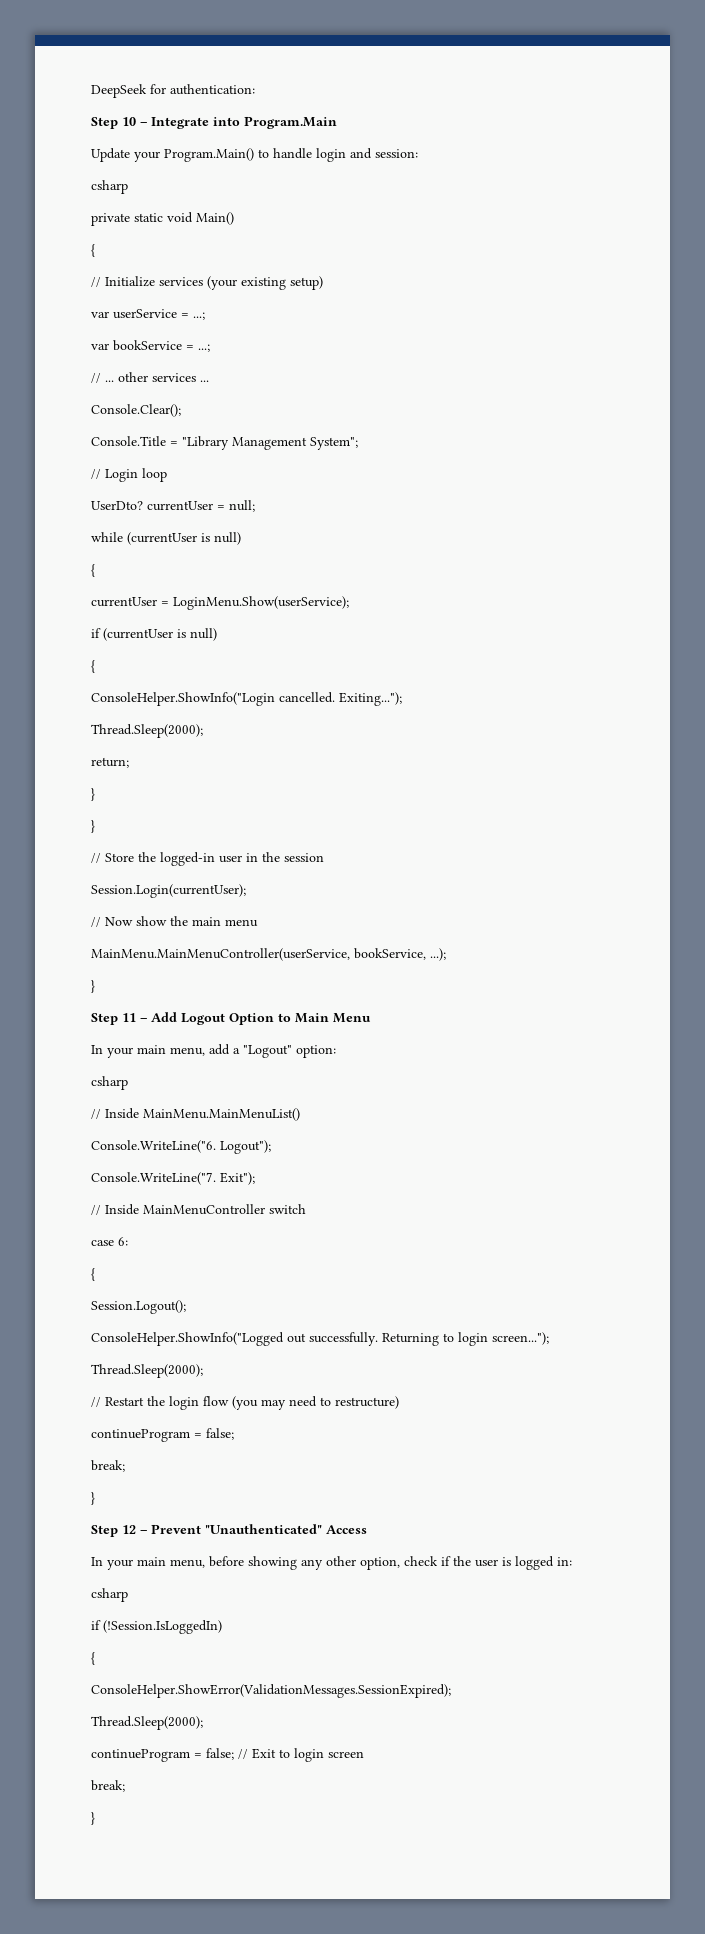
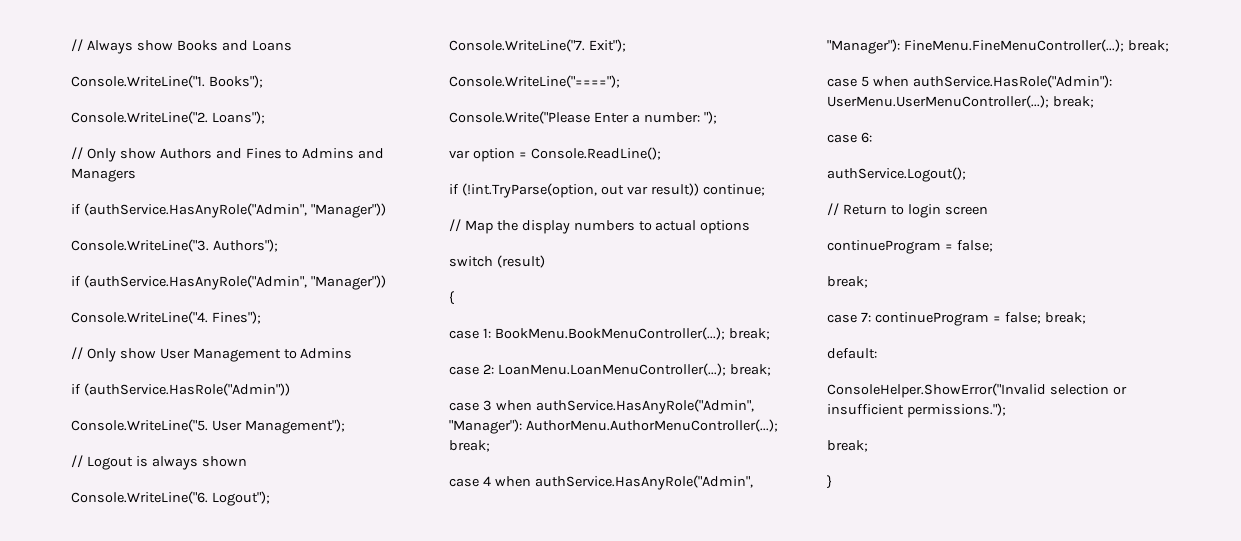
- DeepSeek for authentication:
- Step 10 – Integrate into Program.Main
- Update your Program.Main() to handle login and session:
- csharp
- private static void Main()
- {
- // Initialize services (your existing setup)
- var userService = ...;
- var bookService = ...;
- // ... other services ...
- Console.Clear();
- Console.Title = "Library Management System";
- // Login loop
- UserDto? currentUser = null;
- while (currentUser is null)
- {
- currentUser = LoginMenu.Show(userService);
- if (currentUser is null)
- {
- ConsoleHelper.ShowInfo("Login cancelled. Exiting...");
- Thread.Sleep(2000);
- return;
- }
- }
- // Store the logged-in user in the session
- Session.Login(currentUser);
- // Now show the main menu
- MainMenu.MainMenuController(userService, bookService, ...);
- }
- Step 11 – Add Logout Option to Main Menu
- In your main menu, add a "Logout" option:
- csharp
- // Inside MainMenu.MainMenuList()
+ // Always show Books and Loans
+ Console.WriteLine("1. Books");
+ Console.WriteLine("2. Loans");
+ // Only show Authors and Fines to Admins and Managers
+ if (authService.HasAnyRole("Admin", "Manager"))
+ Console.WriteLine("3. Authors");
+ if (authService.HasAnyRole("Admin", "Manager"))
+ Console.WriteLine("4. Fines");
+ // Only show User Management to Admins
+ if (authService.HasRole("Admin"))
+ Console.WriteLine("5. User Management");
+ // Logout is always shown
  Console.WriteLine("6. Logout");
  Console.WriteLine("7. Exit");
- // Inside MainMenuController switch
+ Console.WriteLine("====");
+ Console.Write("Please Enter a number: ");
+ var option = Console.ReadLine();
+ if (!int.TryParse(option, out var result)) continue;
+ // Map the display numbers to actual options
+ switch (result)
+ {
+ case 1: BookMenu.BookMenuController(...); break;
+ case 2: LoanMenu.LoanMenuController(...); break;
+ case 3 when authService.HasAnyRole("Admin", "Manager"): AuthorMenu.AuthorMenuController(...); break;
+ case 4 when authService.HasAnyRole("Admin", "Manager"): FineMenu.FineMenuController(...); break;
+ case 5 when authService.HasRole("Admin"): UserMenu.UserMenuController(...); break;
  case 6:
- {
- Session.Logout();
- ConsoleHelper.ShowInfo("Logged out successfully. Returning to login screen...");
- Thread.Sleep(2000);
- // Restart the login flow (you may need to restructure)
+ authService.Logout();
+ // Return to login screen
  continueProgram = false;
  break;
- }
- Step 12 – Prevent "Unauthenticated" Access
- In your main menu, before showing any other option, check if the user is logged in:
- csharp
- if (!Session.IsLoggedIn)
- {
- ConsoleHelper.ShowError(ValidationMessages.SessionExpired);
- Thread.Sleep(2000);
- continueProgram = false; // Exit to login screen
+ case 7: continueProgram = false; break;
+ default:
+ ConsoleHelper.ShowError("Invalid selection or insufficient permissions.");

